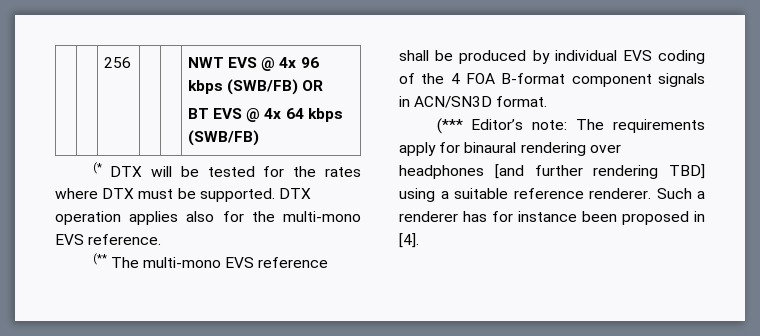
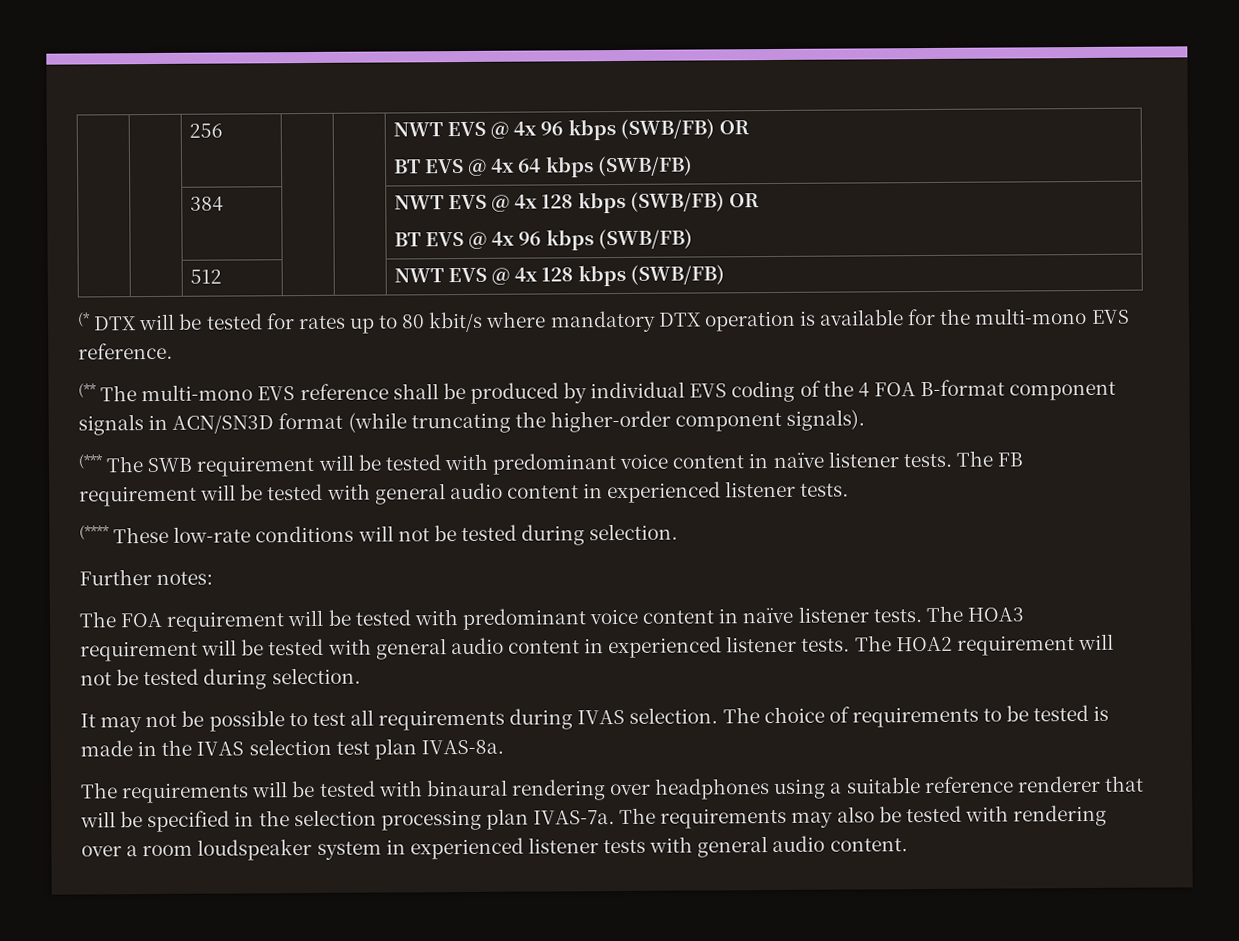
+ | | 384 | | | NWT EVS @ 4x 128 kbps (SWB/FB) OR
+ BT EVS @ 4x 96 kbps (SWB/FB)
+ | | 512 | | | NWT EVS @ 4x 128 kbps (SWB/FB)
- (* DTX will be tested for the rates where DTX must be supported. DTX operation applies also for the multi-mono EVS reference.
+ (* DTX will be tested for rates up to 80 kbit/s where mandatory DTX operation is available for the multi-mono EVS reference.
- (** The multi-mono EVS reference shall be produced by individual EVS coding of the 4 FOA B-format component signals in ACN/SN3D format.
- (*** Editor’s note: The requirements apply for binaural rendering over headphones [and further rendering TBD] using a suitable reference renderer. Such a renderer has for instance been proposed in [4].
+ (** The multi-mono EVS reference shall be produced by individual EVS coding of the 4 FOA B-format component signals in ACN/SN3D format (while truncating the higher-order component signals).
+ (*** The SWB requirement will be tested with predominant voice content in naïve listener tests. The FB requirement will be tested with general audio content in experienced listener tests.
+ (**** These low-rate conditions will not be tested during selection.
+ Further notes:
+ The FOA requirement will be tested with predominant voice content in naïve listener tests. The HOA3 requirement will be tested with general audio content in experienced listener tests. The HOA2 requirement will not be tested during selection.
+ It may not be possible to test all requirements during IVAS selection. The choice of requirements to be tested is made in the IVAS selection test plan IVAS-8a.
+ The requirements will be tested with binaural rendering over headphones using a suitable reference renderer that will be specified in the selection processing plan IVAS-7a. The requirements may also be tested with rendering over a room loudspeaker system in experienced listener tests with general audio content.

